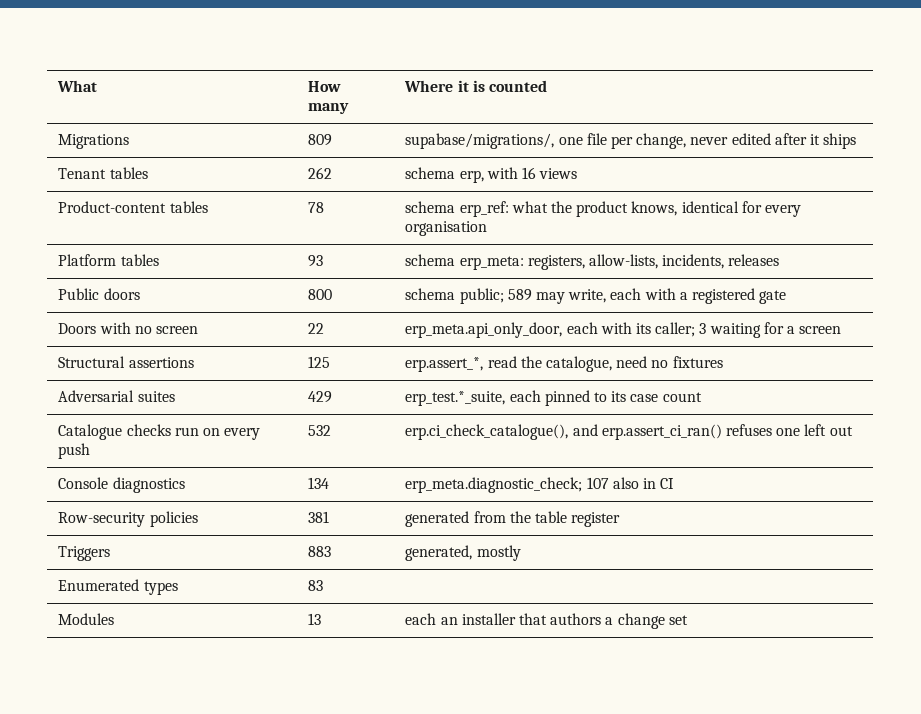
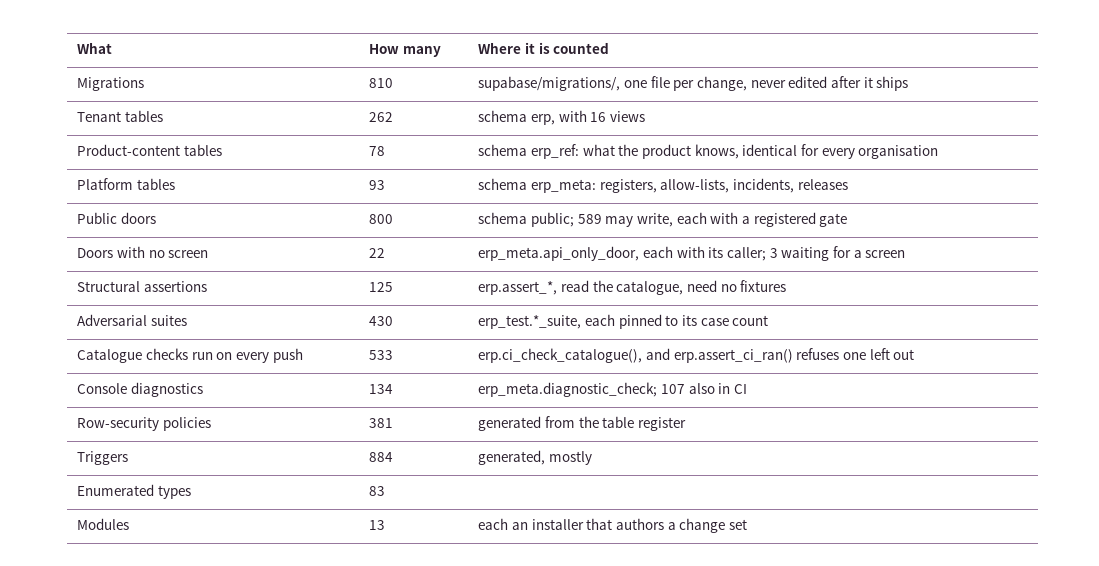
- Migrations | 809 | supabase/migrations/, one file per change, never edited after it ships
+ Migrations | 810 | supabase/migrations/, one file per change, never edited after it ships
- Adversarial suites | 429 | erp_test.*_suite, each pinned to its case count
+ Adversarial suites | 430 | erp_test.*_suite, each pinned to its case count
- Catalogue checks run on every push | 532 | erp.ci_check_catalogue(), and erp.assert_ci_ran() refuses one left out
+ Catalogue checks run on every push | 533 | erp.ci_check_catalogue(), and erp.assert_ci_ran() refuses one left out
- Triggers | 883 | generated, mostly
+ Triggers | 884 | generated, mostly

